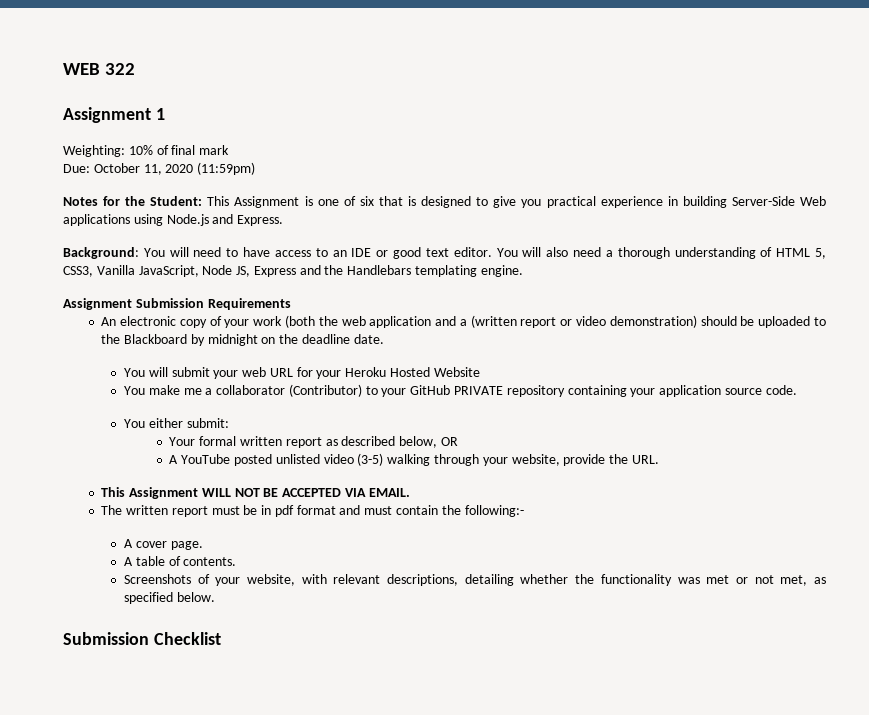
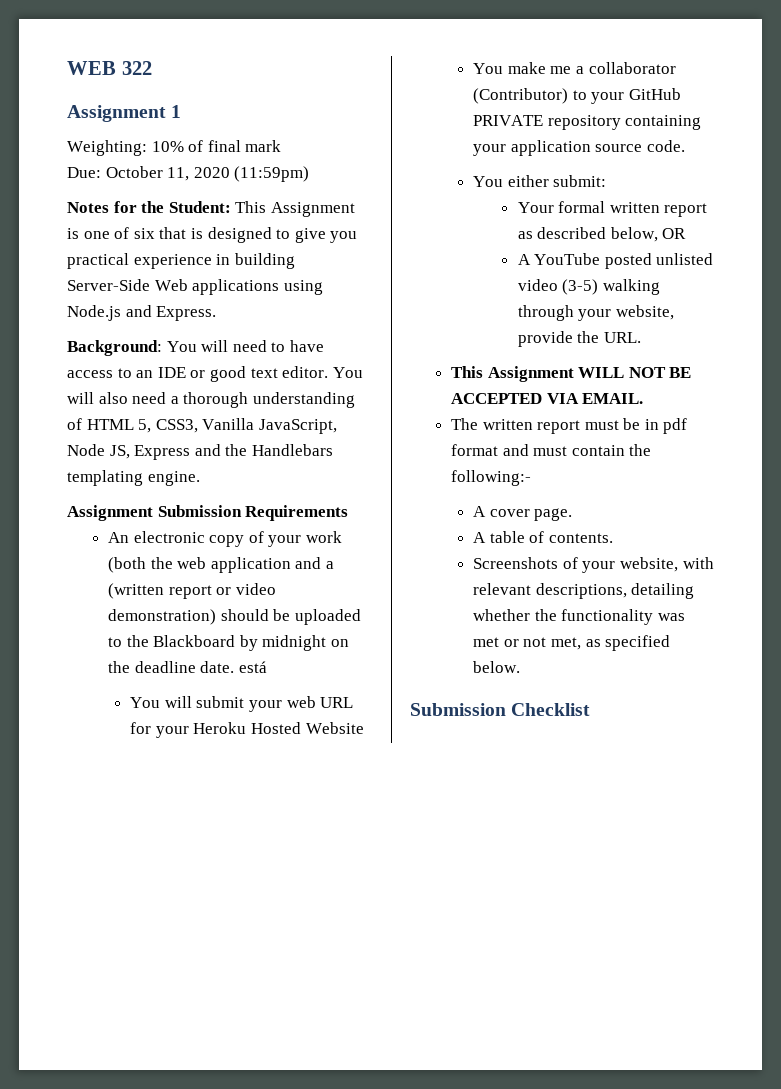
- An electronic copy of your work (both the web application and a (written report or video demonstration) should be uploaded to the Blackboard by midnight on the deadline date.
+ An electronic copy of your work (both the web application and a (written report or video demonstration) should be uploaded to the Blackboard by midnight on the deadline date. está

